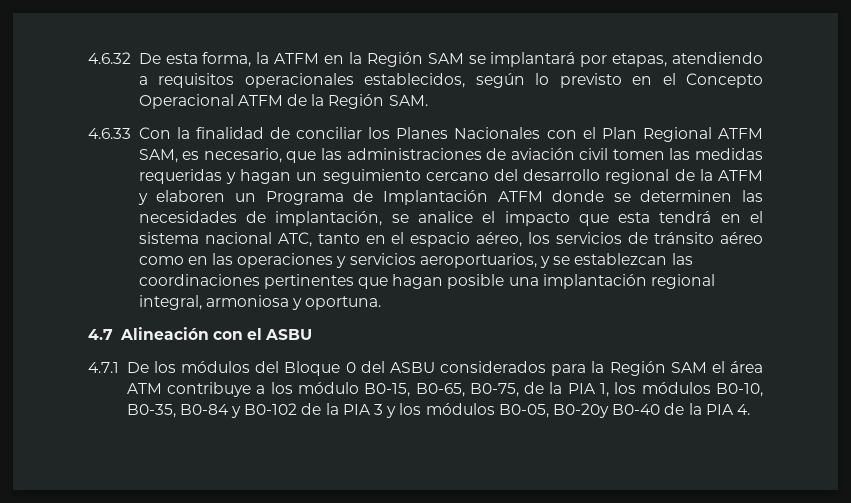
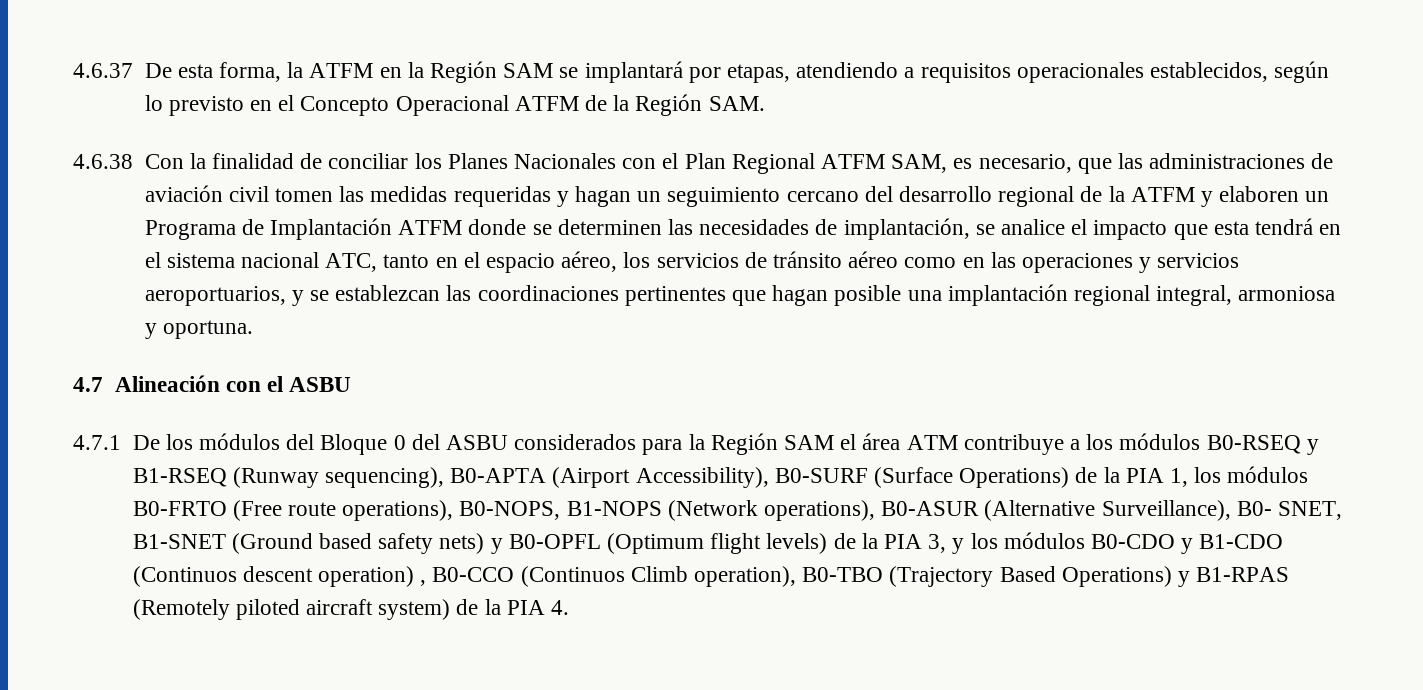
- 4.6.32 De esta forma, la ATFM en la Región SAM se implantará por etapas, atendiendo a requisitos operacionales establecidos, según lo previsto en el Concepto Operacional ATFM de la Región SAM.
+ 4.6.37 De esta forma, la ATFM en la Región SAM se implantará por etapas, atendiendo a requisitos operacionales establecidos, según lo previsto en el Concepto Operacional ATFM de la Región SAM.
- 4.6.33 Con la finalidad de conciliar los Planes Nacionales con el Plan Regional ATFM SAM, es necesario, que las administraciones de aviación civil tomen las medidas requeridas y hagan un seguimiento cercano del desarrollo regional de la ATFM y elaboren un Programa de Implantación ATFM donde se determinen las necesidades de implantación, se analice el impacto que esta tendrá en el sistema nacional ATC, tanto en el espacio aéreo, los servicios de tránsito aéreo como en las operaciones y servicios aeroportuarios, y se establezcan las coordinaciones pertinentes que hagan posible una implantación regional integral, armoniosa y oportuna.
+ 4.6.38 Con la finalidad de conciliar los Planes Nacionales con el Plan Regional ATFM SAM, es necesario, que las administraciones de aviación civil tomen las medidas requeridas y hagan un seguimiento cercano del desarrollo regional de la ATFM y elaboren un Programa de Implantación ATFM donde se determinen las necesidades de implantación, se analice el impacto que esta tendrá en el sistema nacional ATC, tanto en el espacio aéreo, los servicios de tránsito aéreo como en las operaciones y servicios aeroportuarios, y se establezcan las coordinaciones pertinentes que hagan posible una implantación regional integral, armoniosa y oportuna.
- 4.7.1 De los módulos del Bloque 0 del ASBU considerados para la Región SAM el área ATM contribuye a los módulo B0-15, B0-65, B0-75, de la PIA 1, los módulos B0-10, B0-35, B0-84 y B0-102 de la PIA 3 y los módulos B0-05, B0-20y B0-40 de la PIA 4.
+ 4.7.1 De los módulos del Bloque 0 del ASBU considerados para la Región SAM el área ATM contribuye a los módulos B0-RSEQ y B1-RSEQ (Runway sequencing), B0-APTA (Airport Accessibility), B0-SURF (Surface Operations) de la PIA 1, los módulos B0-FRTO (Free route operations), B0-NOPS, B1-NOPS (Network operations), B0-ASUR (Alternative Surveillance), B0- SNET, B1-SNET (Ground based safety nets) y B0-OPFL (Optimum flight levels) de la PIA 3, y los módulos B0-CDO y B1-CDO (Continuos descent operation) , B0-CCO (Continuos Climb operation), B0-TBO (Trajectory Based Operations) y B1-RPAS (Remotely piloted aircraft system) de la PIA 4.

